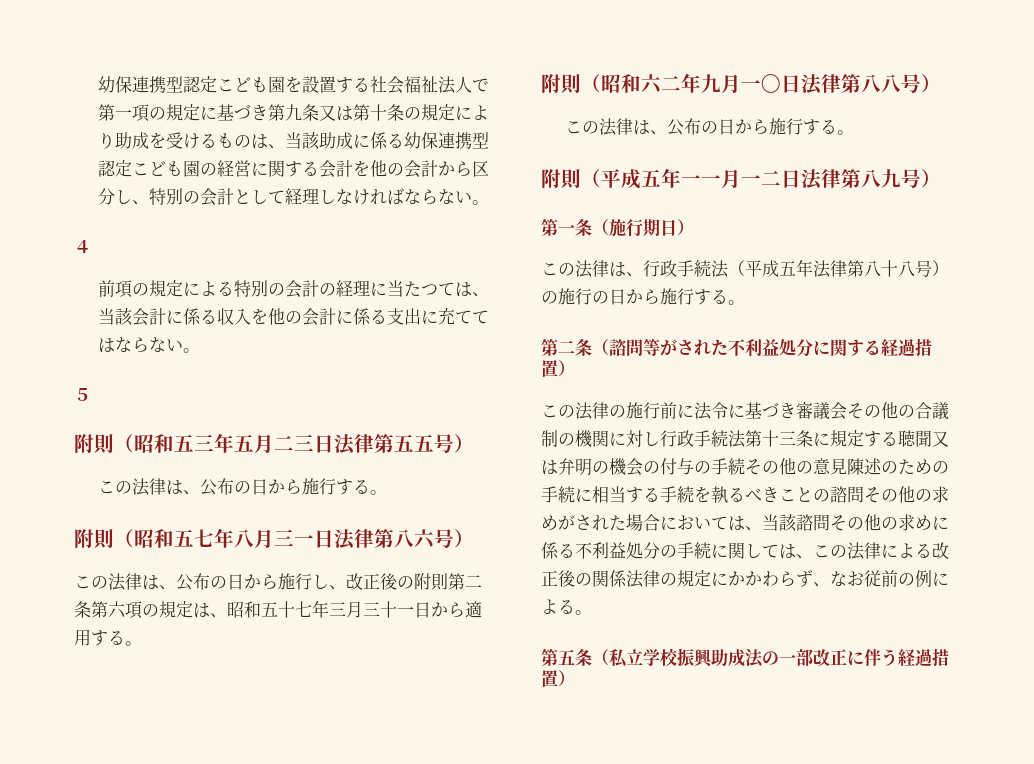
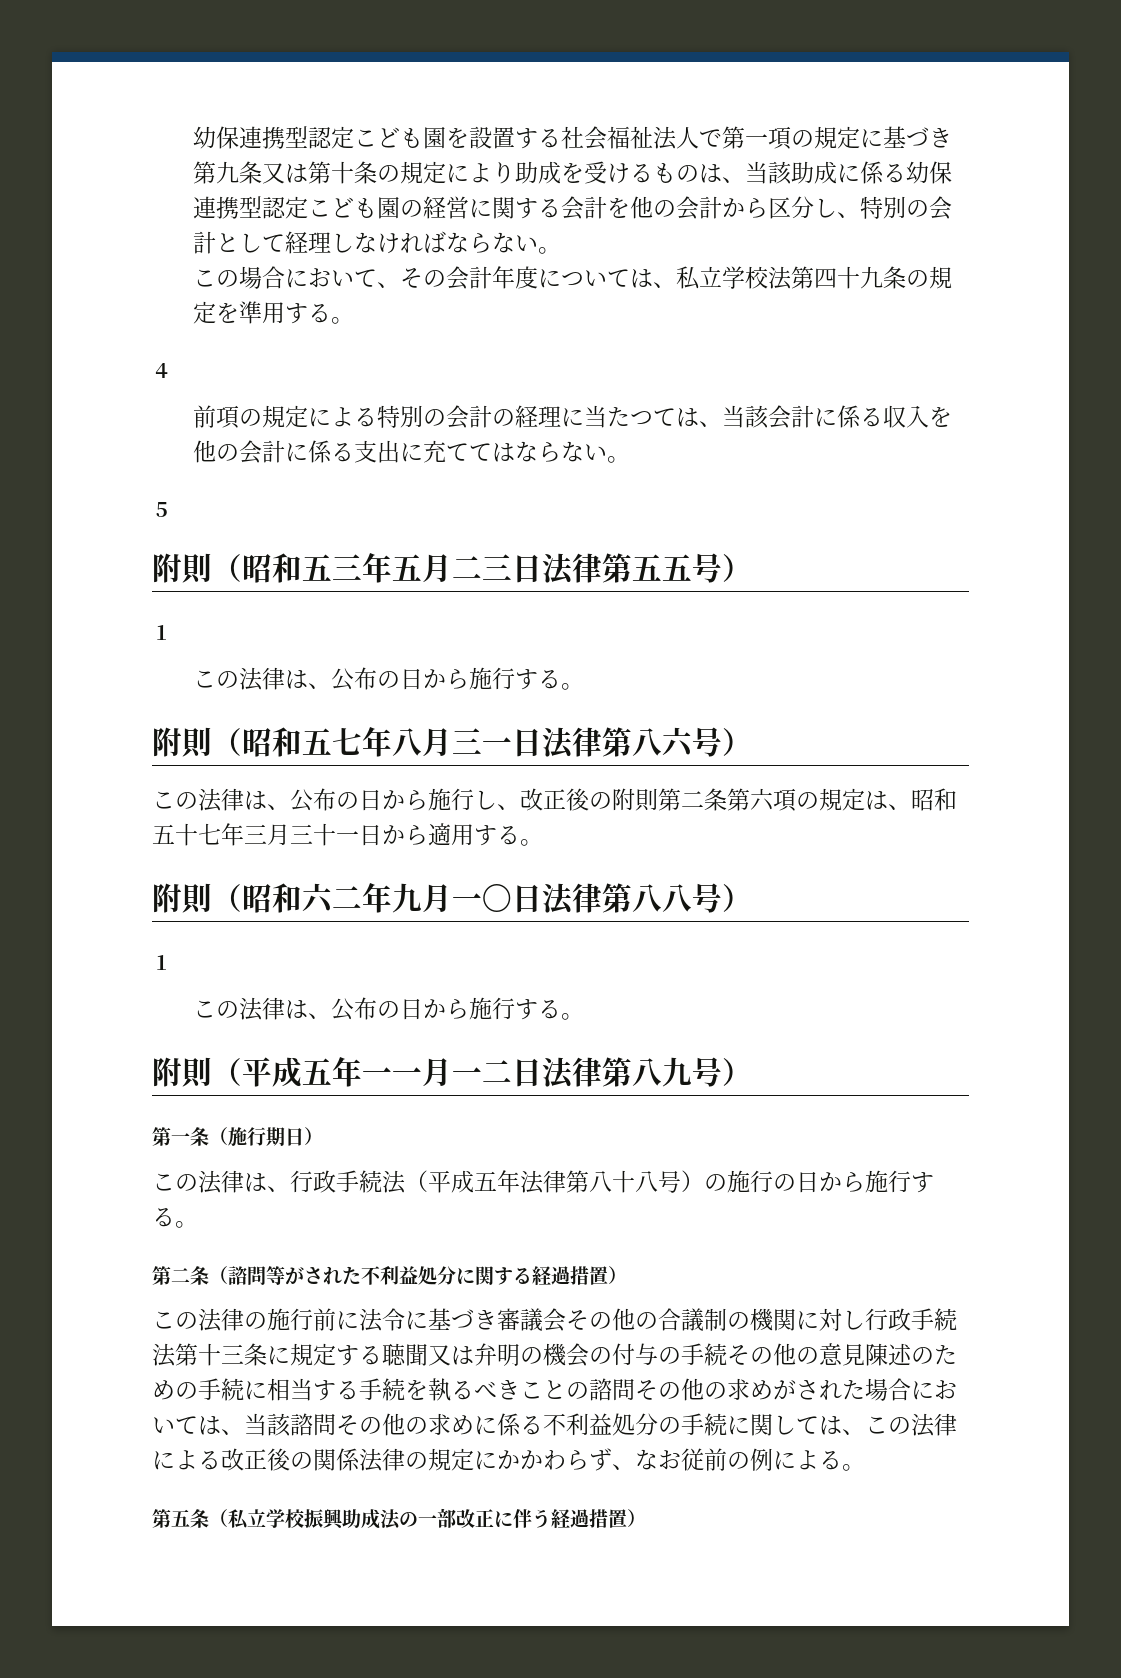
+ この場合において、その会計年度については、私立学校法第四十九条の規定を準用する。
  附則（昭和五三年五月二三日法律第五五号）
+ １
  附則（昭和六二年九月一〇日法律第八八号）
+ １

